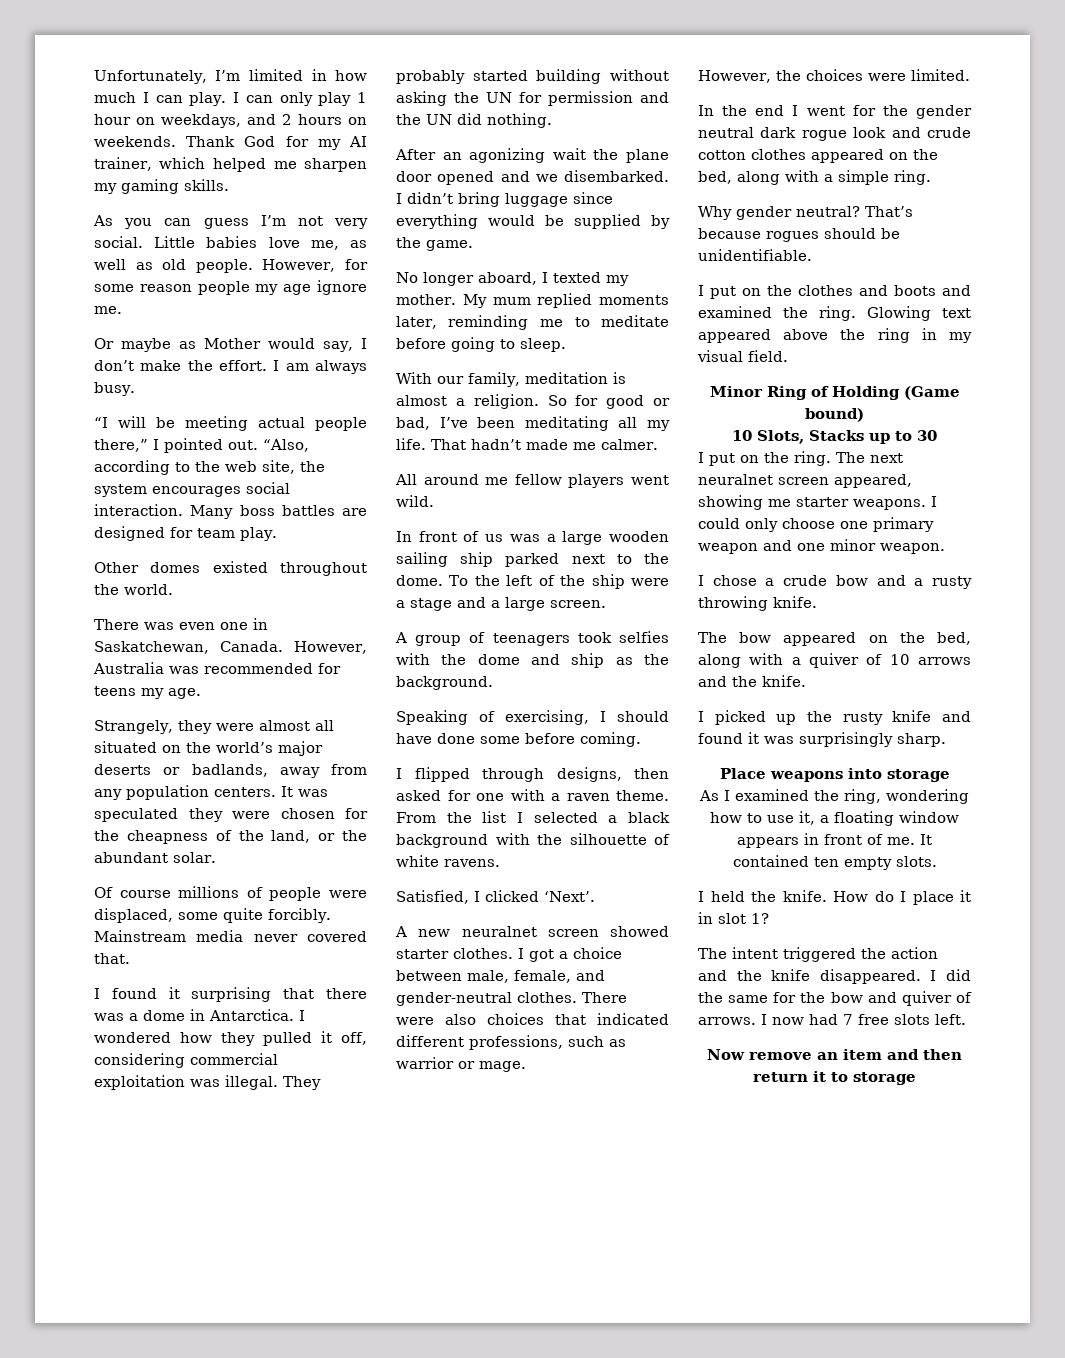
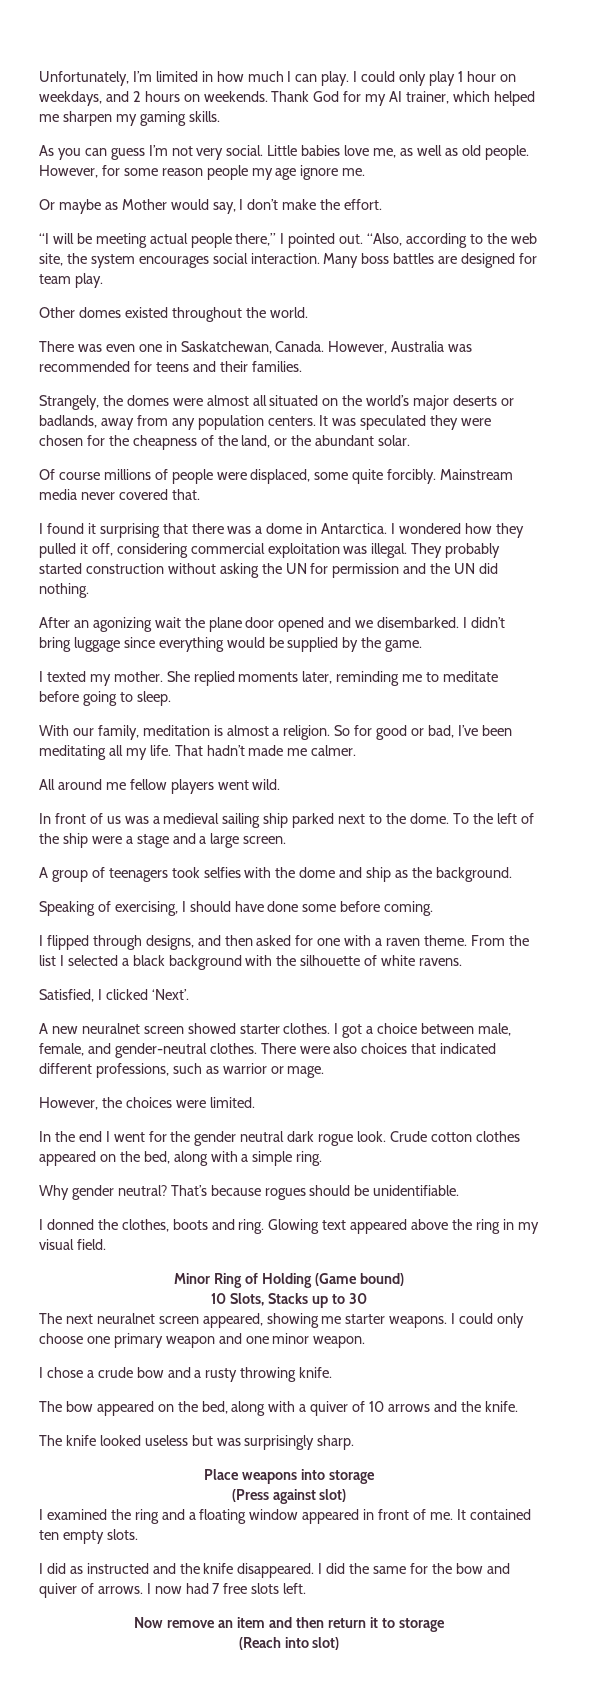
- I can only play 1 hour on weekdays, and 2 hours on weekends.
+ I could only play 1 hour on weekdays, and 2 hours on weekends.
- I am always busy.
- However, Australia was recommended for teens my age.
+ However, Australia was recommended for teens and their families.
- Strangely, they were almost all situated on the world’s major deserts or badlands, away from any population centers.
+ Strangely, the domes were almost all situated on the world’s major deserts or badlands, away from any population centers.
- They probably started building without asking the UN for permission and the UN did nothing.
+ They probably started construction without asking the UN for permission and the UN did nothing.
- No longer aboard, I texted my mother.
+ I texted my mother.
- My mum replied moments later, reminding me to meditate before going to sleep.
+ She replied moments later, reminding me to meditate before going to sleep.
- In front of us was a large wooden sailing ship parked next to the dome.
+ In front of us was a medieval sailing ship parked next to the dome.
- I flipped through designs, then asked for one with a raven theme.
+ I flipped through designs, and then asked for one with a raven theme.
- In the end I went for the gender neutral dark rogue look and crude cotton clothes appeared on the bed, along with a simple ring.
+ In the end I went for the gender neutral dark rogue look. Crude cotton clothes appeared on the bed, along with a simple ring.
- I put on the clothes and boots and examined the ring.
+ I donned the clothes, boots and ring.
- I put on the ring.
- I picked up the rusty knife and found it was surprisingly sharp.
+ The knife looked useless but was surprisingly sharp.
- As I examined the ring, wondering how to use it, a floating window appears in front of me.
+ (Press against slot)
+ I examined the ring and a floating window appeared in front of me.
- I held the knife. How do I place it in slot 1?
- The intent triggered the action and the knife disappeared.
+ I did as instructed and the knife disappeared.
+ (Reach into slot)

